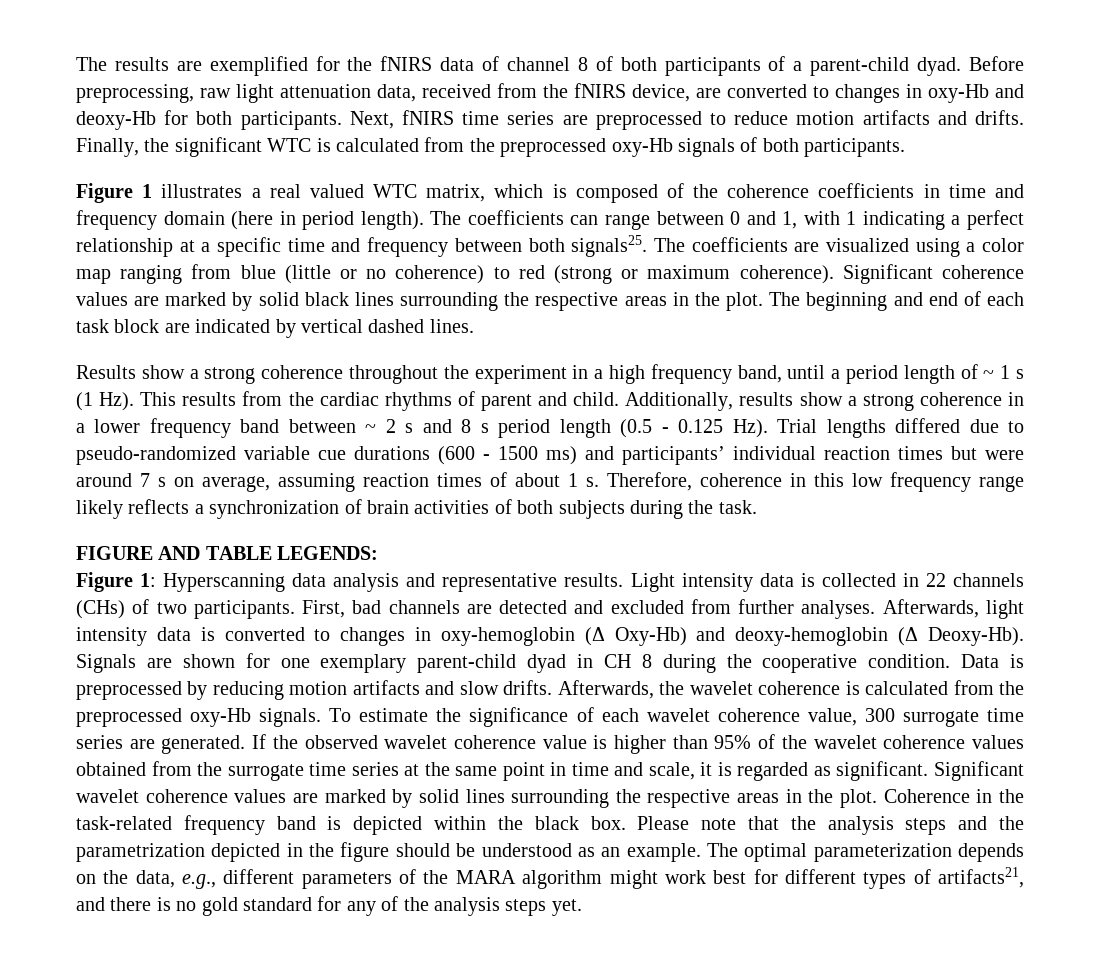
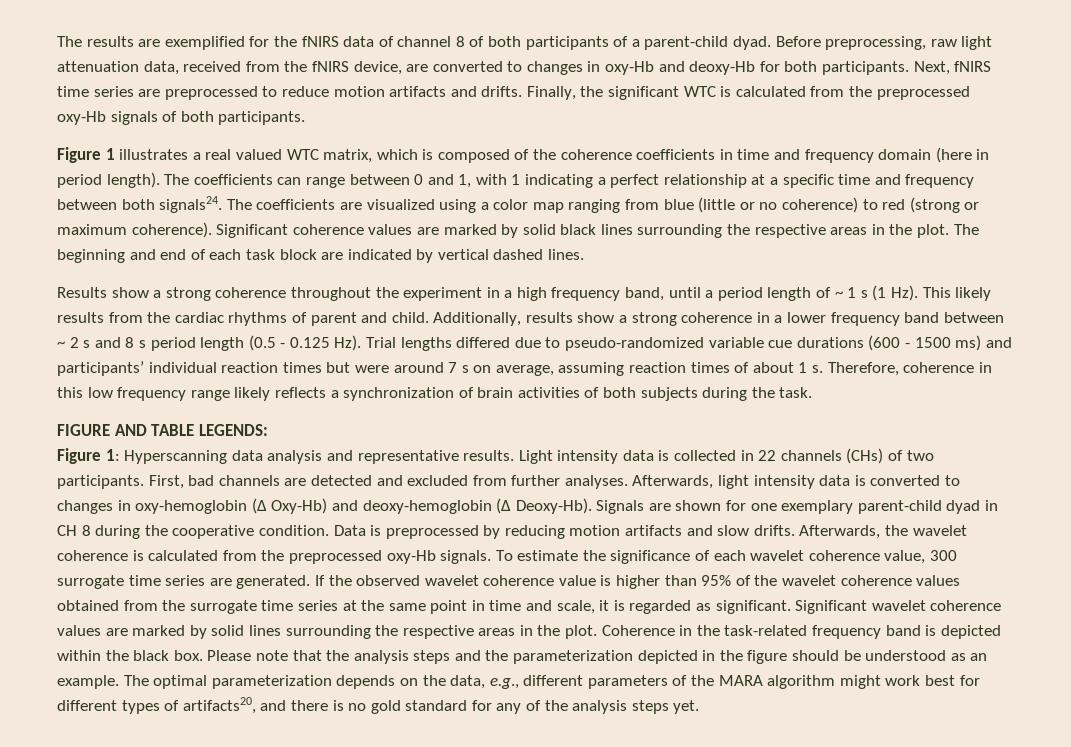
- The coefficients can range between 0 and 1, with 1 indicating a perfect relationship at a specific time and frequency between both signals25.
+ The coefficients can range between 0 and 1, with 1 indicating a perfect relationship at a specific time and frequency between both signals24.
- Results show a strong coherence throughout the experiment in a high frequency band, until a period length of ~ 1 s (1 Hz). This results from the cardiac rhythms of parent and child.
+ Results show a strong coherence throughout the experiment in a high frequency band, until a period length of ~ 1 s (1 Hz). This likely results from the cardiac rhythms of parent and child.
- Please note that the analysis steps and the parametrization depicted in the figure should be understood as an example.
+ Please note that the analysis steps and the parameterization depicted in the figure should be understood as an example.
- The optimal parameterization depends on the data, e.g., different parameters of the MARA algorithm might work best for different types of artifacts21, and there is no gold standard for any of the analysis steps yet.
+ The optimal parameterization depends on the data, e.g., different parameters of the MARA algorithm might work best for different types of artifacts20, and there is no gold standard for any of the analysis steps yet.

